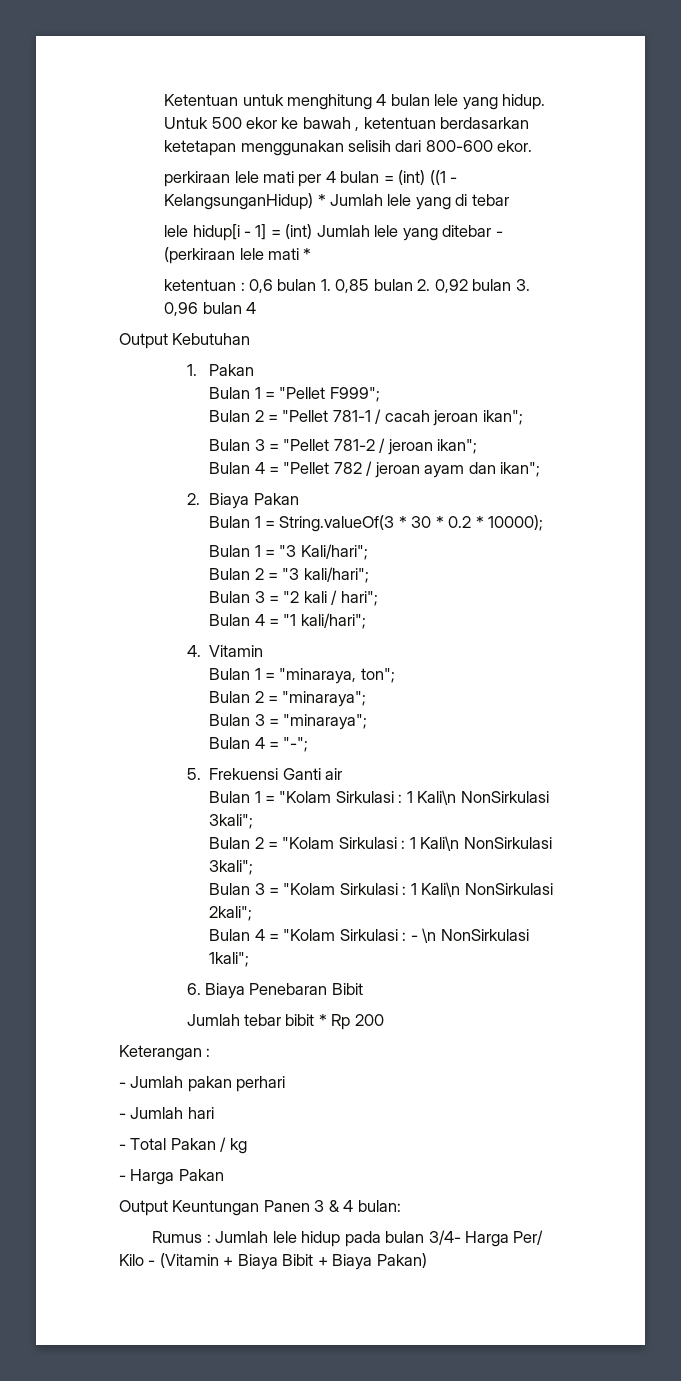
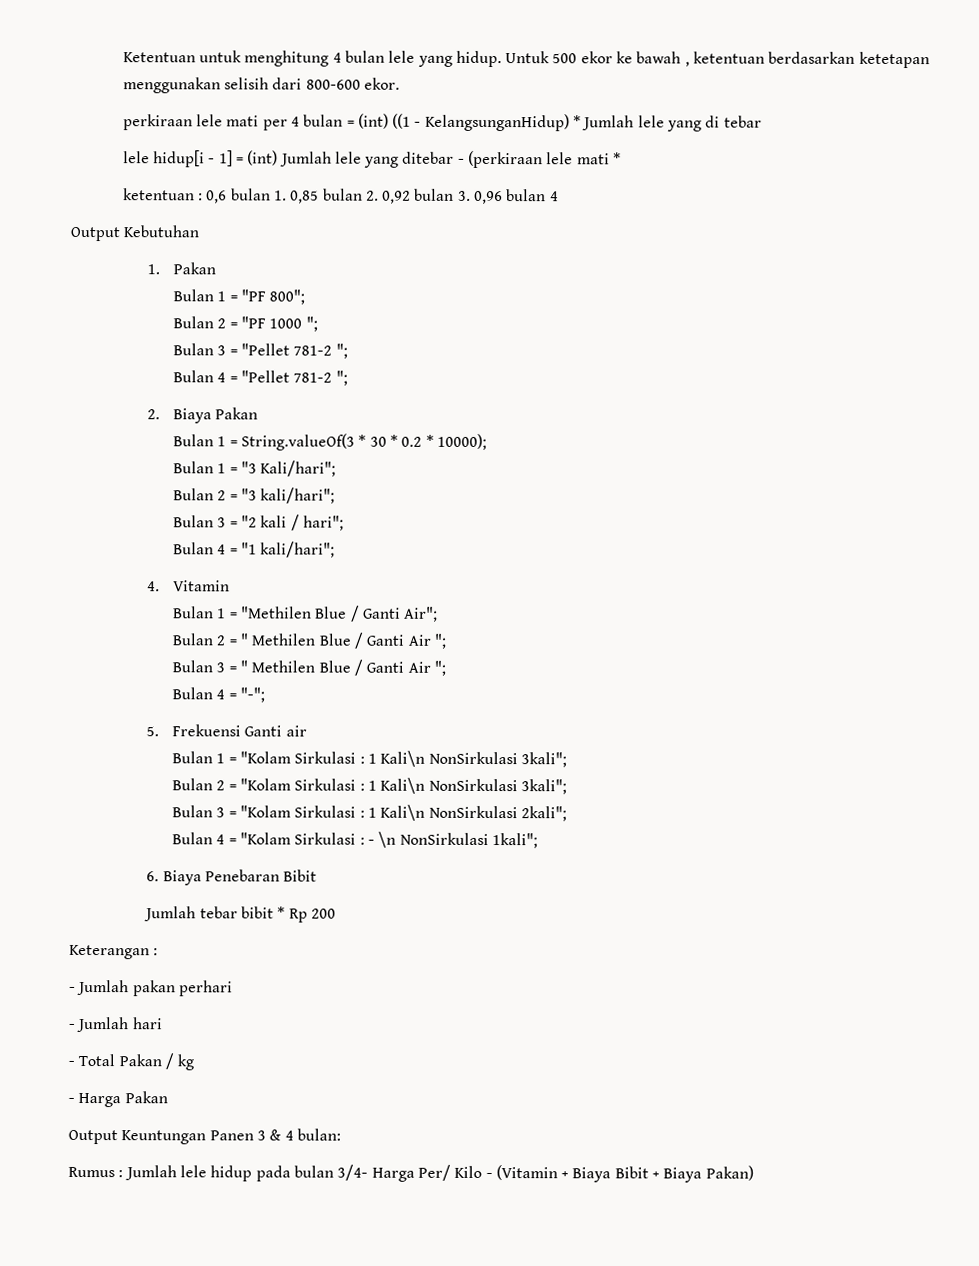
- Bulan 1 = "Pellet F999";
- Bulan 2 = "Pellet 781-1 / cacah jeroan ikan";
+ Bulan 1 = "PF 800";
+ Bulan 2 = "PF 1000 ";
- Bulan 3 = "Pellet 781-2 / jeroan ikan";
+ Bulan 3 = "Pellet 781-2 ";
- Bulan 4 = "Pellet 782 / jeroan ayam dan ikan";
+ Bulan 4 = "Pellet 781-2 ";
- Bulan 1 = "minaraya, ton";
- Bulan 2 = "minaraya";
- Bulan 3 = "minaraya";
+ Bulan 1 = "Methilen Blue / Ganti Air";
+ Bulan 2 = " Methilen Blue / Ganti Air ";
+ Bulan 3 = " Methilen Blue / Ganti Air ";

